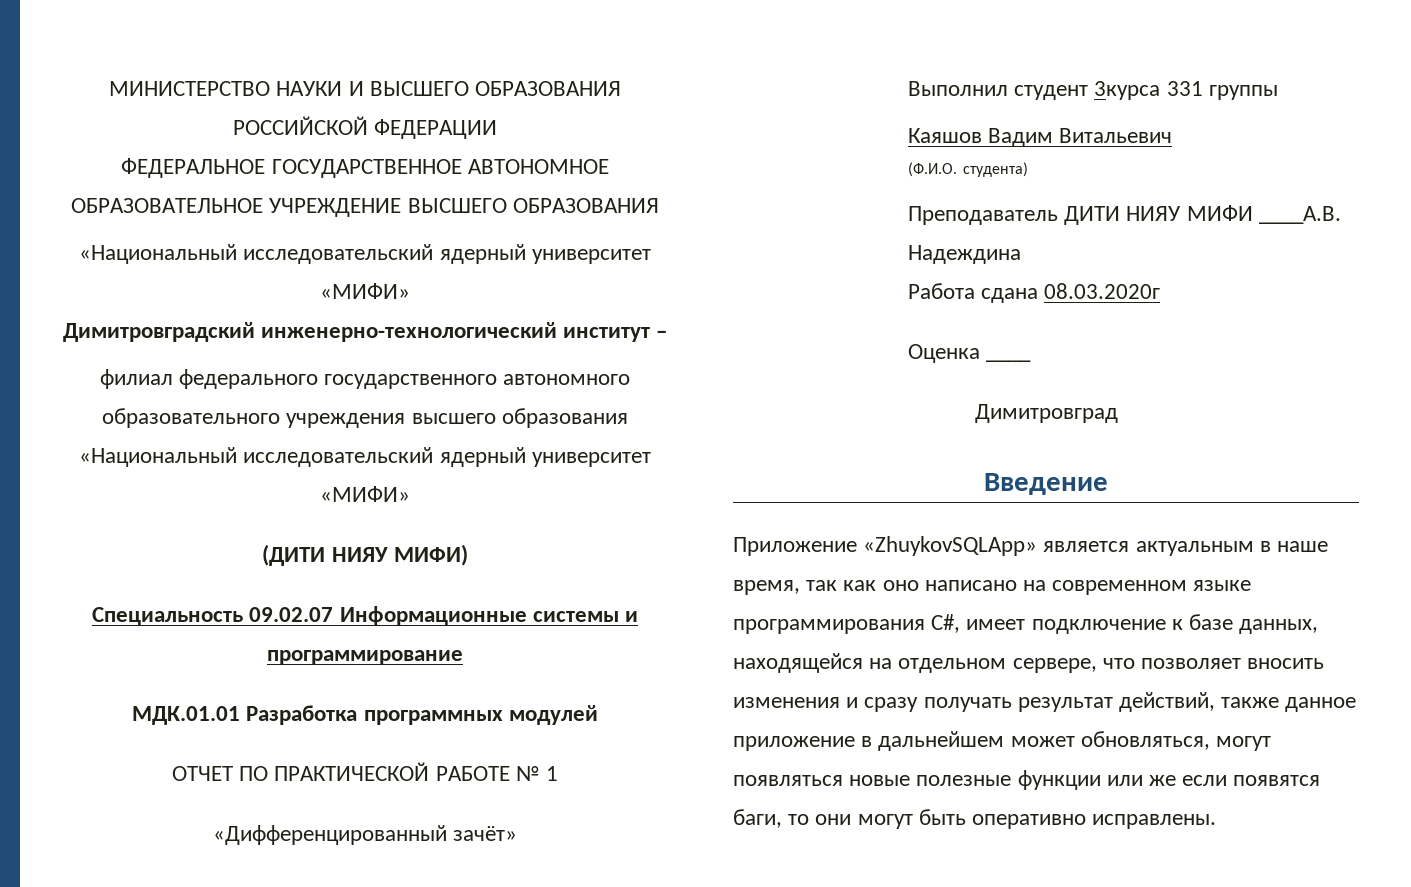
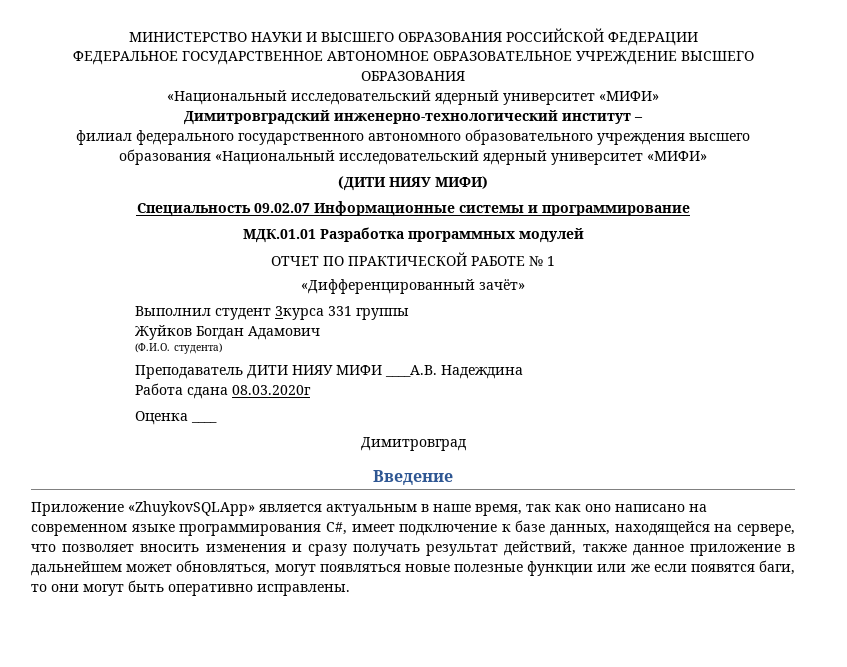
- Каяшов Вадим Витальевич
+ Жуйков Богдан Адамович
- Приложение «ZhuykovSQLApp» является актуальным в наше время, так как оно написано на современном языке программирования C#, имеет подключение к базе данных, находящейся на отдельном сервере, что позволяет вносить изменения и сразу получать результат действий, также данное приложение в дальнейшем может обновляться, могут появляться новые полезные функции или же если появятся баги, то они могут быть оперативно исправлены.
+ Приложение «ZhuykovSQLApp» является актуальным в наше время, так как оно написано на современном языке программирования C#, имеет подключение к базе данных, находящейся на сервере, что позволяет вносить изменения и сразу получать результат действий, также данное приложение в дальнейшем может обновляться, могут появляться новые полезные функции или же если появятся баги, то они могут быть оперативно исправлены.

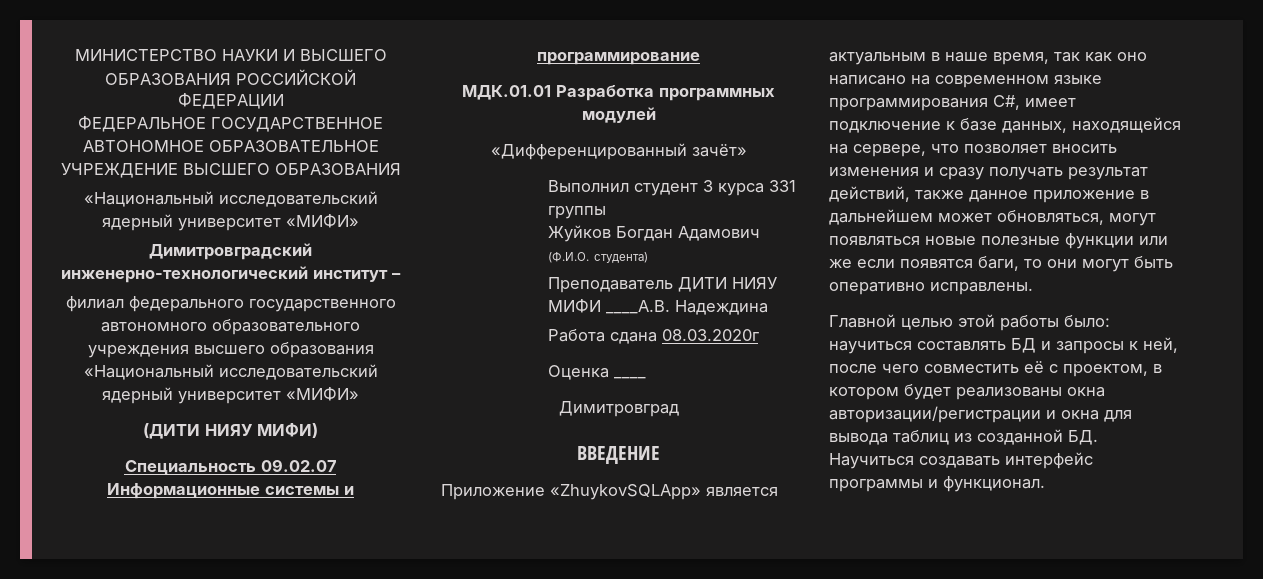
- ОТЧЕТ ПО ПРАКТИЧЕСКОЙ РАБОТЕ № 1
- Выполнил студент 3курса 331 группы
+ Выполнил студент 3 курса 331 группы
- Введение
+ ВВЕДЕНИЕ
+ Главной целью этой работы было: научиться составлять БД и запросы к ней, после чего совместить её с проектом, в котором будет реализованы окна авторизации/регистрации и окна для вывода таблиц из созданной БД. Научиться создавать интерфейс программы и функционал.

